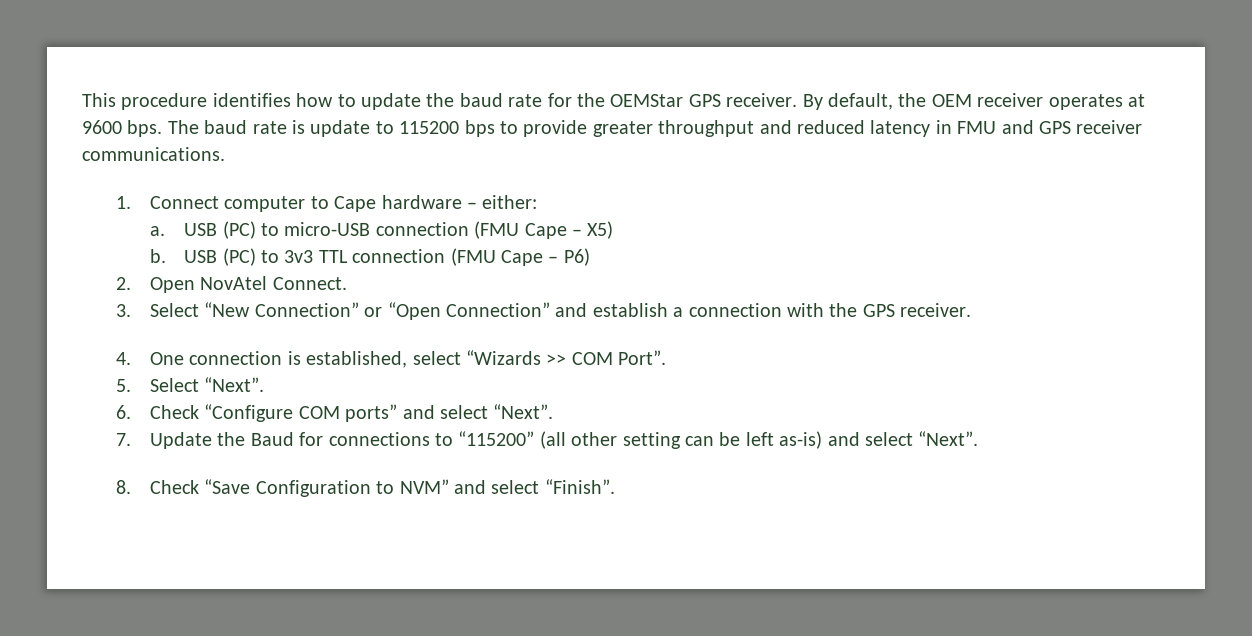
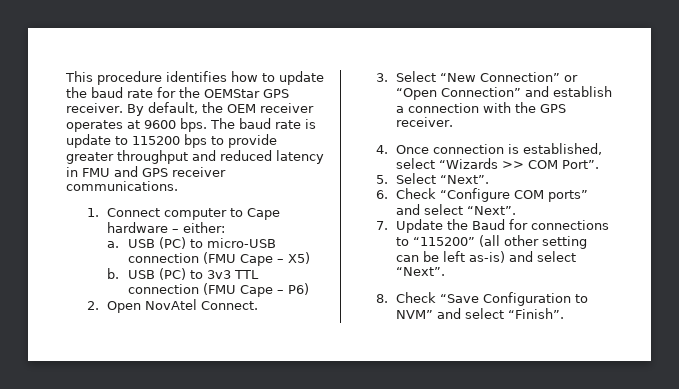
- 4. One connection is established, select “Wizards >> COM Port”.
+ 4. Once connection is established, select “Wizards >> COM Port”.

